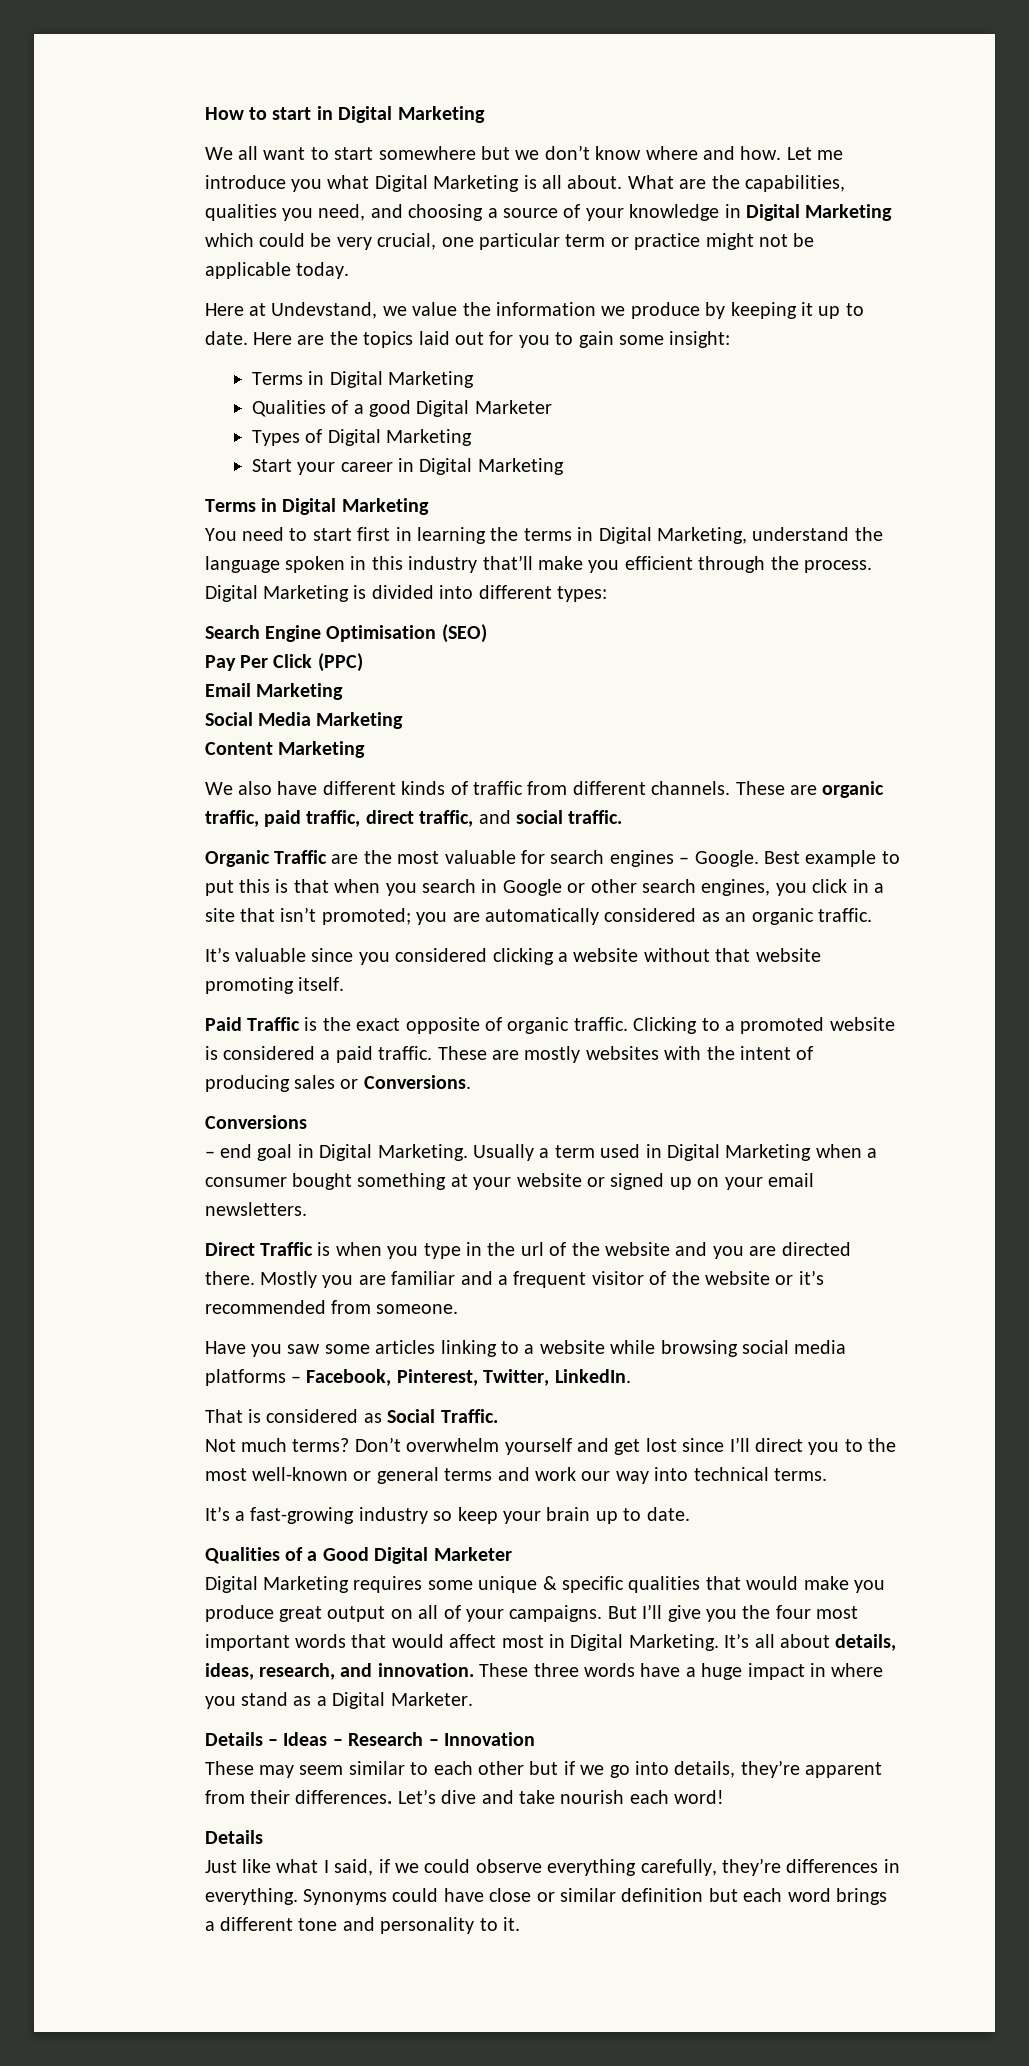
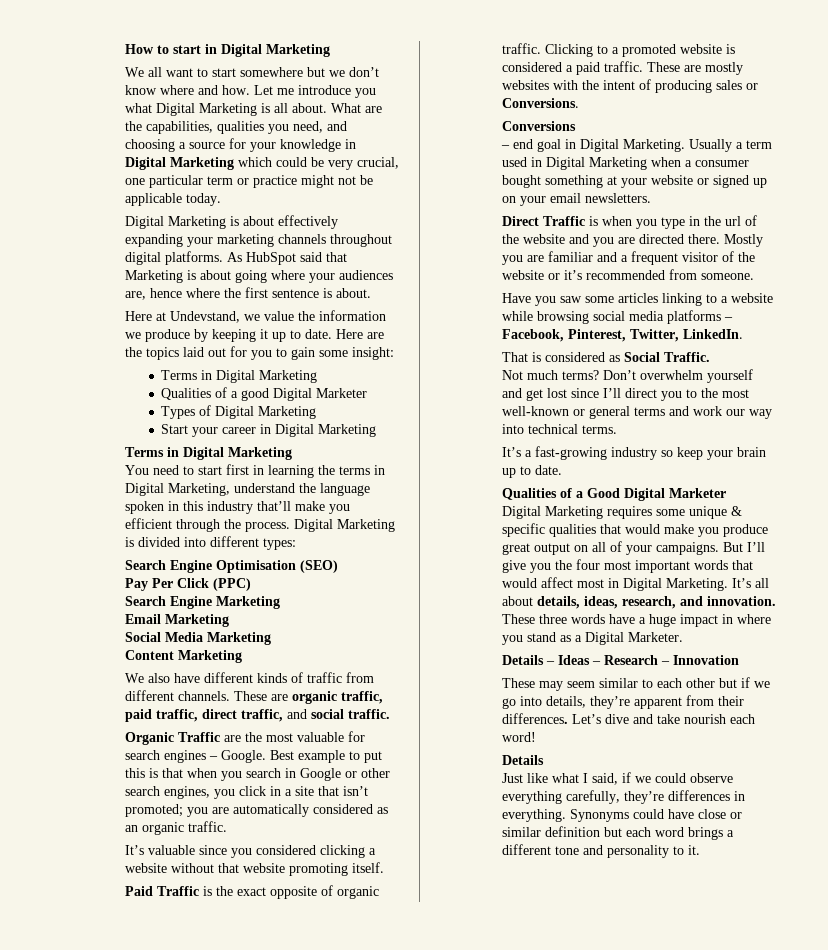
- What are the capabilities, qualities you need, and choosing a source of your knowledge in Digital Marketing which could be very crucial, one particular term or practice might not be applicable today.
+ What are the capabilities, qualities you need, and choosing a source for your knowledge in Digital Marketing which could be very crucial, one particular term or practice might not be applicable today.
+ Digital Marketing is about effectively expanding your marketing channels throughout digital platforms. As HubSpot said that Marketing is about going where your audiences are, hence where the first sentence is about.
+ Search Engine Marketing

